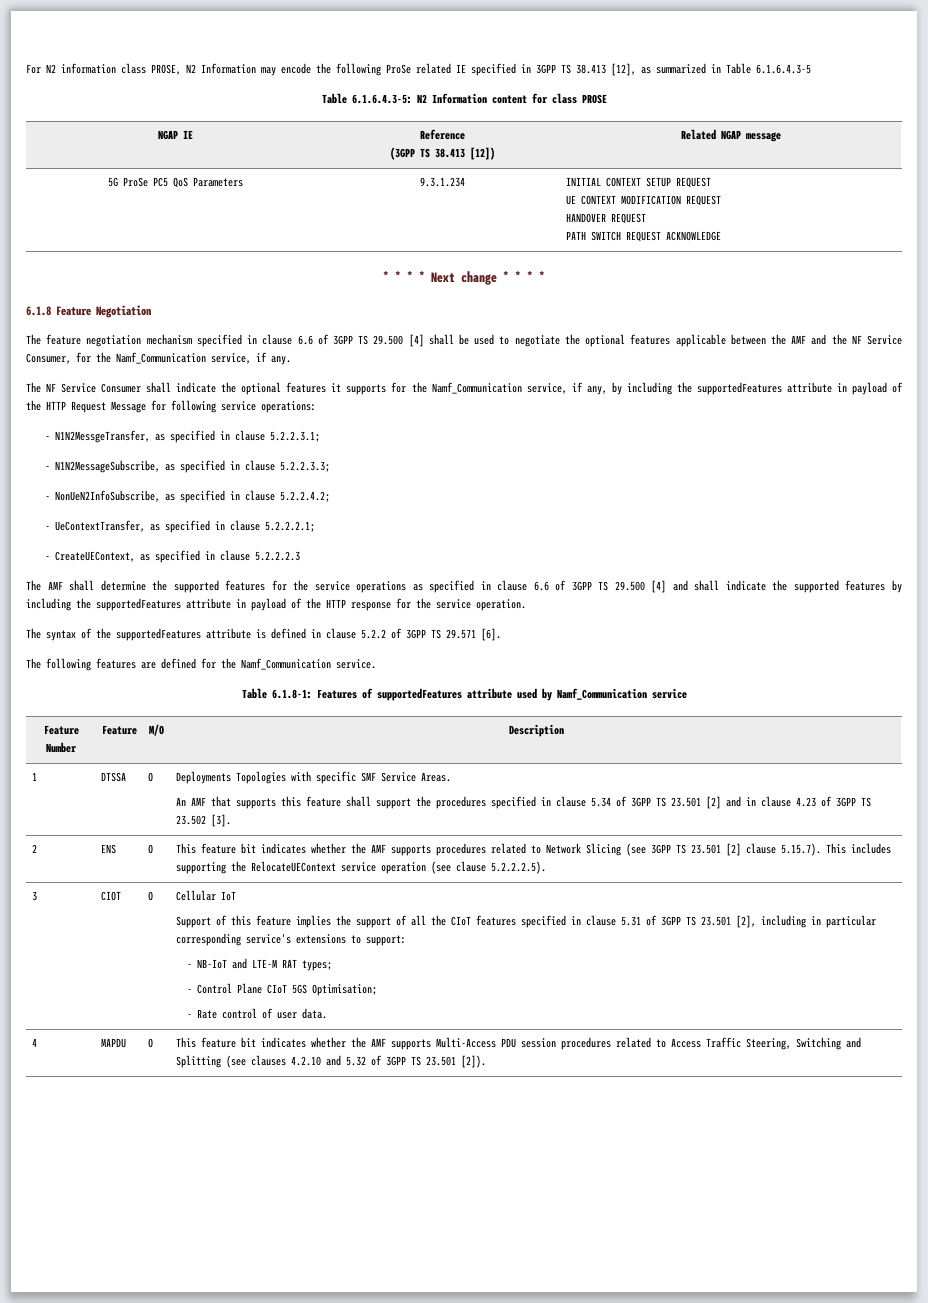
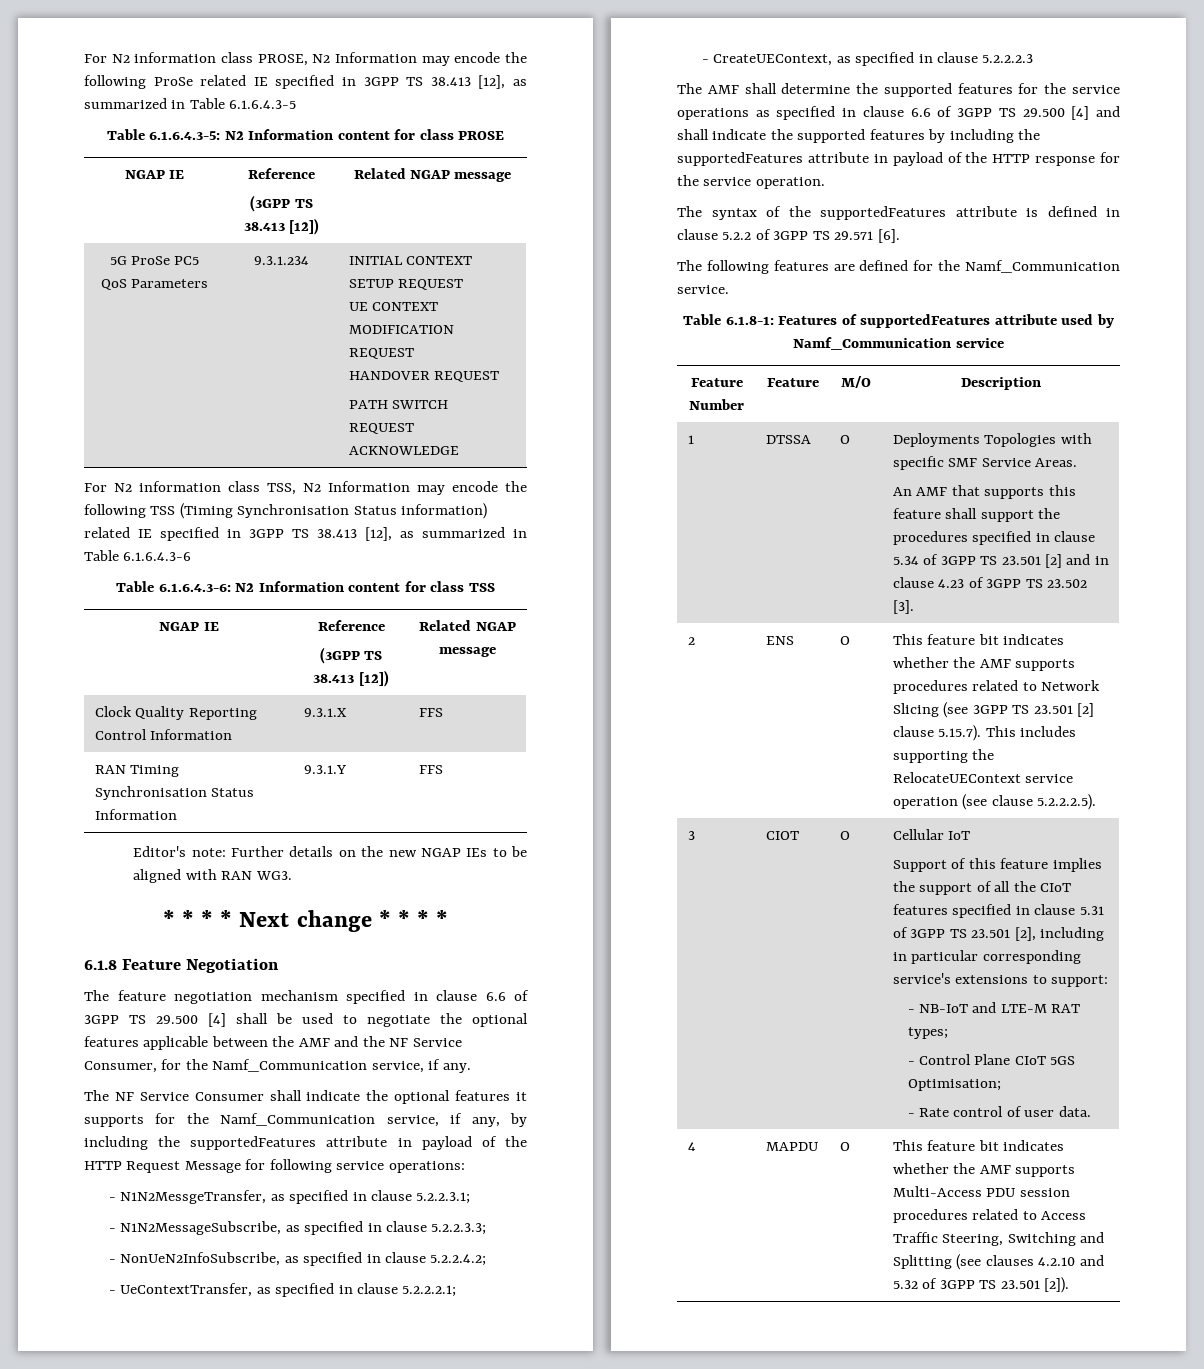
+ For N2 information class TSS, N2 Information may encode the following TSS (Timing Synchronisation Status information) related IE specified in 3GPP TS 38.413 [12], as summarized in Table 6.1.6.4.3-6
+ Table 6.1.6.4.3-6: N2 Information content for class TSS
+ NGAP IE | Reference
+ (3GPP TS 38.413 [12]) | Related NGAP message
+ Clock Quality Reporting Control Information | 9.3.1.X | FFS
+ RAN Timing Synchronisation Status Information | 9.3.1.Y | FFS
+ Editor's note: Further details on the new NGAP IEs to be aligned with RAN WG3.

